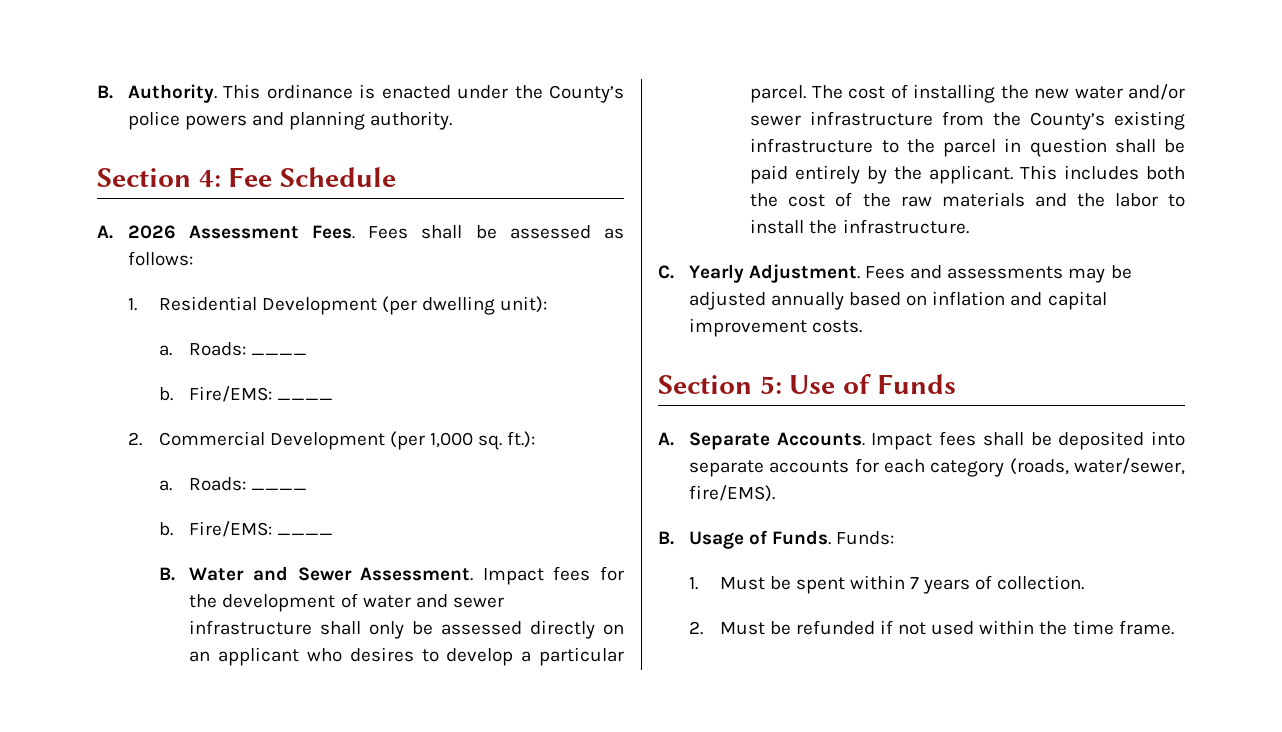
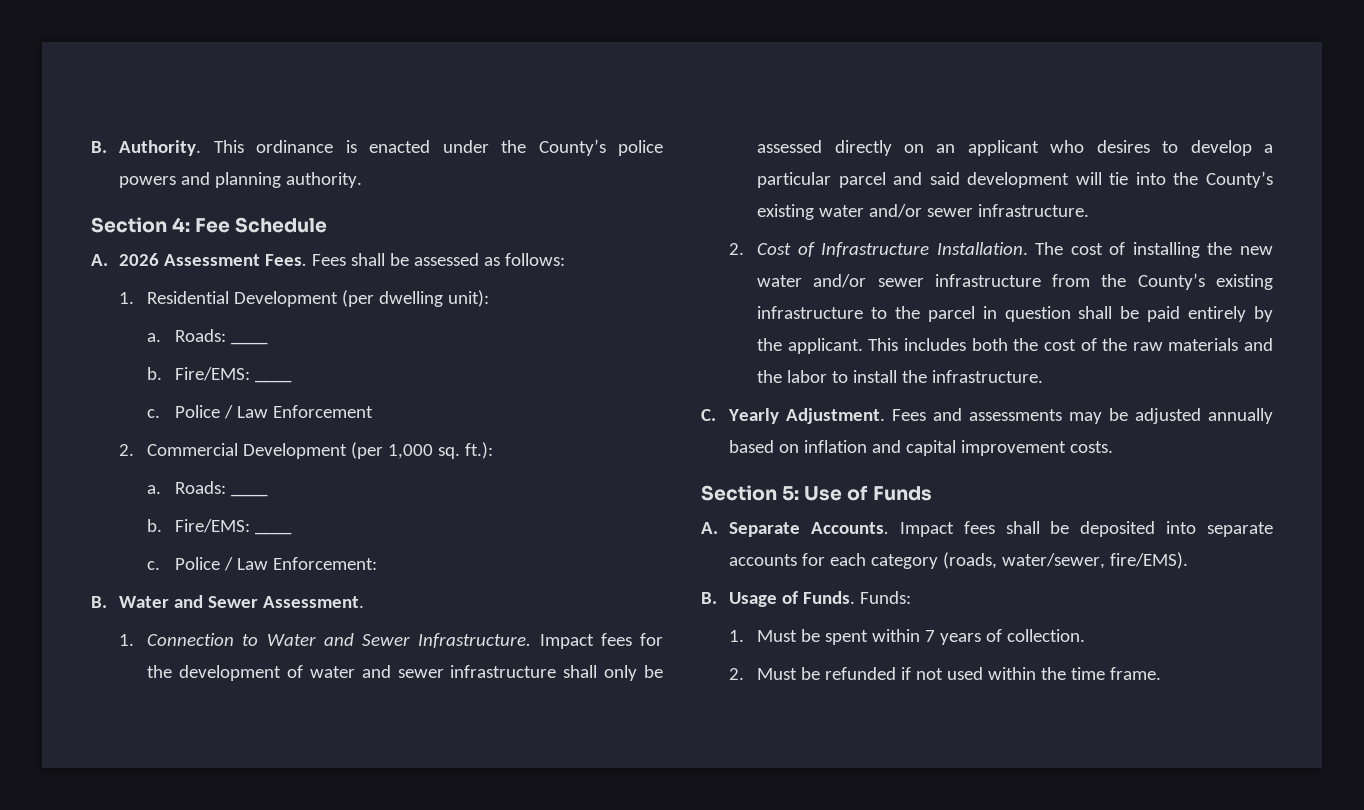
+ c. Police / Law Enforcement
+ c. Police / Law Enforcement:
  B. Water and Sewer Assessment.
+ 1. Connection to Water and Sewer Infrastructure.
- Impact fees for the development of water and sewer infrastructure shall only be assessed directly on an applicant who desires to develop a particular parcel.
+ Impact fees for the development of water and sewer infrastructure shall only be assessed directly on an applicant who desires to develop a particular parcel and said development will tie into the County’s existing water and/or sewer infrastructure.
+ 2. Cost of Infrastructure Installation.

